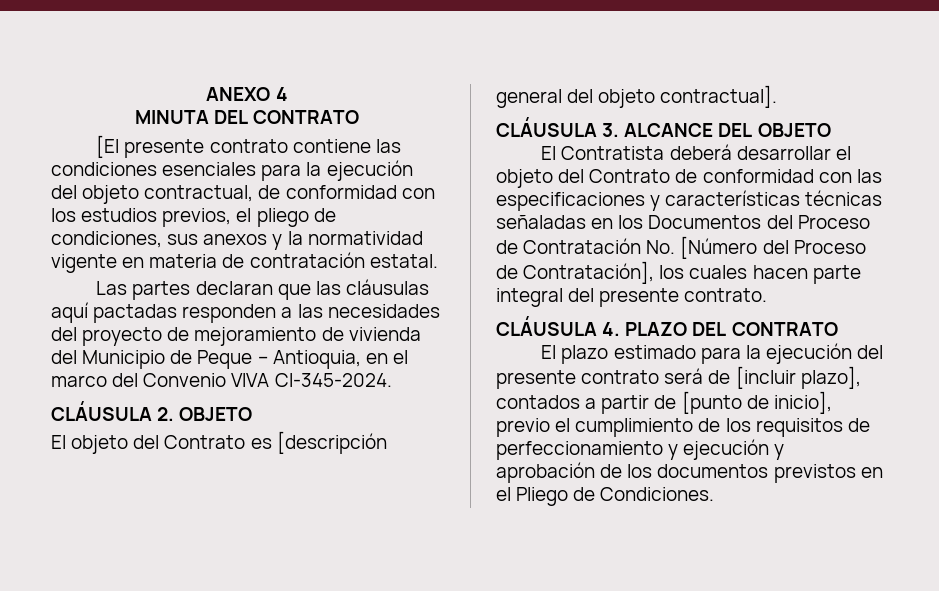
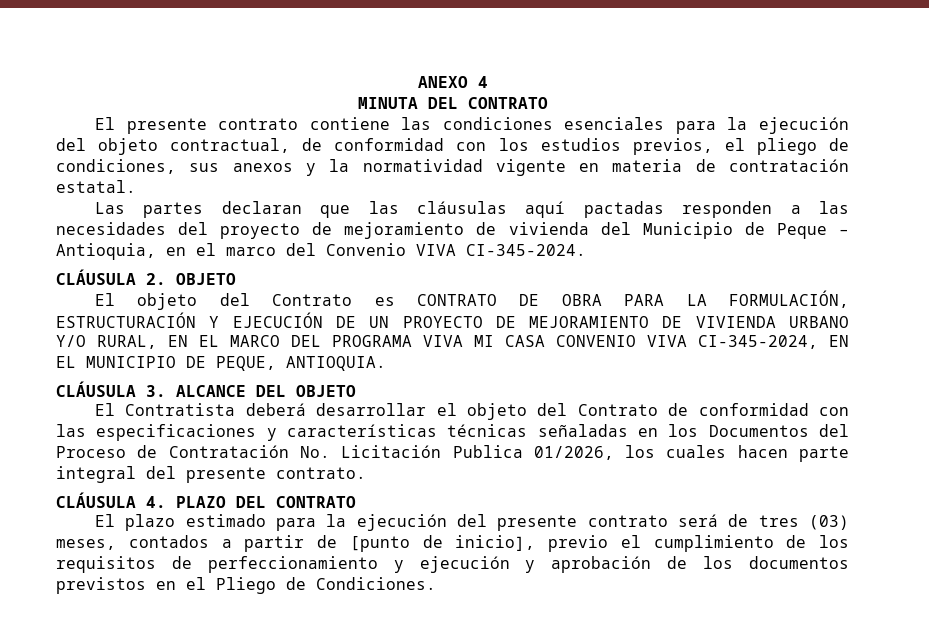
- [El presente contrato contiene las condiciones esenciales para la ejecución del objeto contractual, de conformidad con los estudios previos, el pliego de condiciones, sus anexos y la normatividad vigente en materia de contratación estatal.
+ El presente contrato contiene las condiciones esenciales para la ejecución del objeto contractual, de conformidad con los estudios previos, el pliego de condiciones, sus anexos y la normatividad vigente en materia de contratación estatal.
- El objeto del Contrato es [descripción general del objeto contractual].
+ El objeto del Contrato es CONTRATO DE OBRA PARA LA FORMULACIÓN, ESTRUCTURACIÓN Y EJECUCIÓN DE UN PROYECTO DE MEJORAMIENTO DE VIVIENDA URBANO Y/O RURAL, EN EL MARCO DEL PROGRAMA VIVA MI CASA CONVENIO VIVA CI-345-2024, EN EL MUNICIPIO DE PEQUE, ANTIOQUIA.
- El Contratista deberá desarrollar el objeto del Contrato de conformidad con las especificaciones y características técnicas señaladas en los Documentos del Proceso de Contratación No. [Número del Proceso de Contratación], los cuales hacen parte integral del presente contrato.
+ El Contratista deberá desarrollar el objeto del Contrato de conformidad con las especificaciones y características técnicas señaladas en los Documentos del Proceso de Contratación No. Licitación Publica 01/2026, los cuales hacen parte integral del presente contrato.
- El plazo estimado para la ejecución del presente contrato será de [incluir plazo], contados a partir de [punto de inicio], previo el cumplimiento de los requisitos de perfeccionamiento y ejecución y aprobación de los documentos previstos en el Pliego de Condiciones.
+ El plazo estimado para la ejecución del presente contrato será de tres (03) meses, contados a partir de [punto de inicio], previo el cumplimiento de los requisitos de perfeccionamiento y ejecución y aprobación de los documentos previstos en el Pliego de Condiciones.

